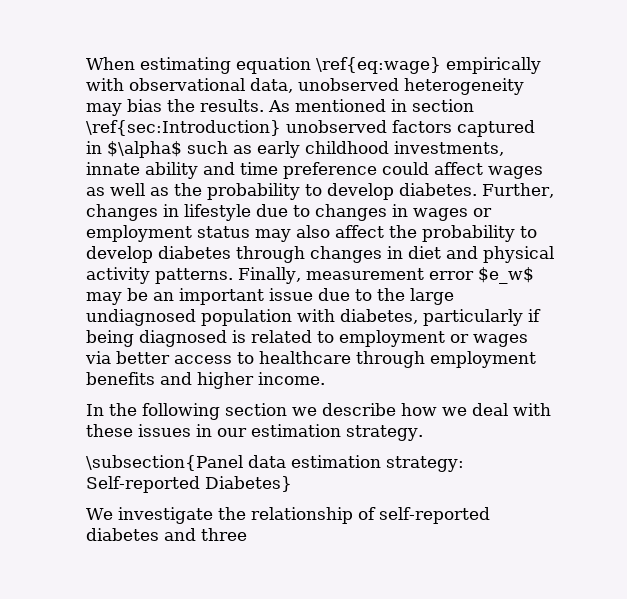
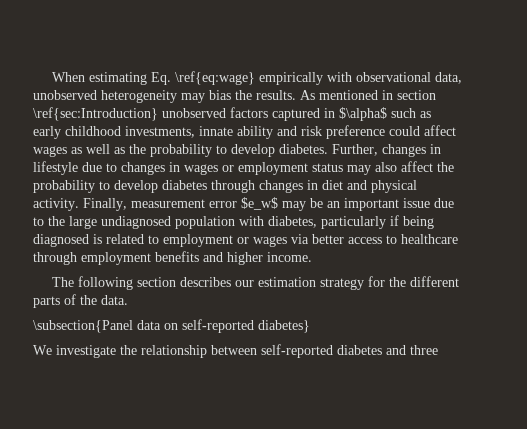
- When estimating equation \ref{eq:wage} empirically with observational data, unobserved heterogeneity may bias the results.
+ When estimating Eq. \ref{eq:wage} empirically with observational data, unobserved heterogeneity may bias the results.
- As mentioned in section \ref{sec:Introduction} unobserved factors captured in $\alpha$ such as early childhood investments, innate ability and time preference could affect wages as well as the probability to develop diabetes.
+ As mentioned in section \ref{sec:Introduction} unobserved factors captured in $\alpha$ such as early childhood investments, innate ability and risk preference could affect wages as well as the probability to develop diabetes.
- Further, changes in lifestyle due to changes in wages or employment status may also affect the probability to develop diabetes through changes in diet and physical activity patterns.
+ Further, changes in lifestyle due to changes in wages or employment status may also affect the probability to develop diabetes through changes in diet and physical activity.
- In the following section we describe how we deal with these issues in our estimation strategy.
- \subsection{Panel data estimation strategy: Self-reported Diabetes}
+ The following section describes our estimation strategy for the different parts of the data.
+ \subsection{Panel data on self-reported diabetes}
- We investigate the relationship of self-reported diabetes and three
+ We investigate the relationship between self-reported diabetes and three

